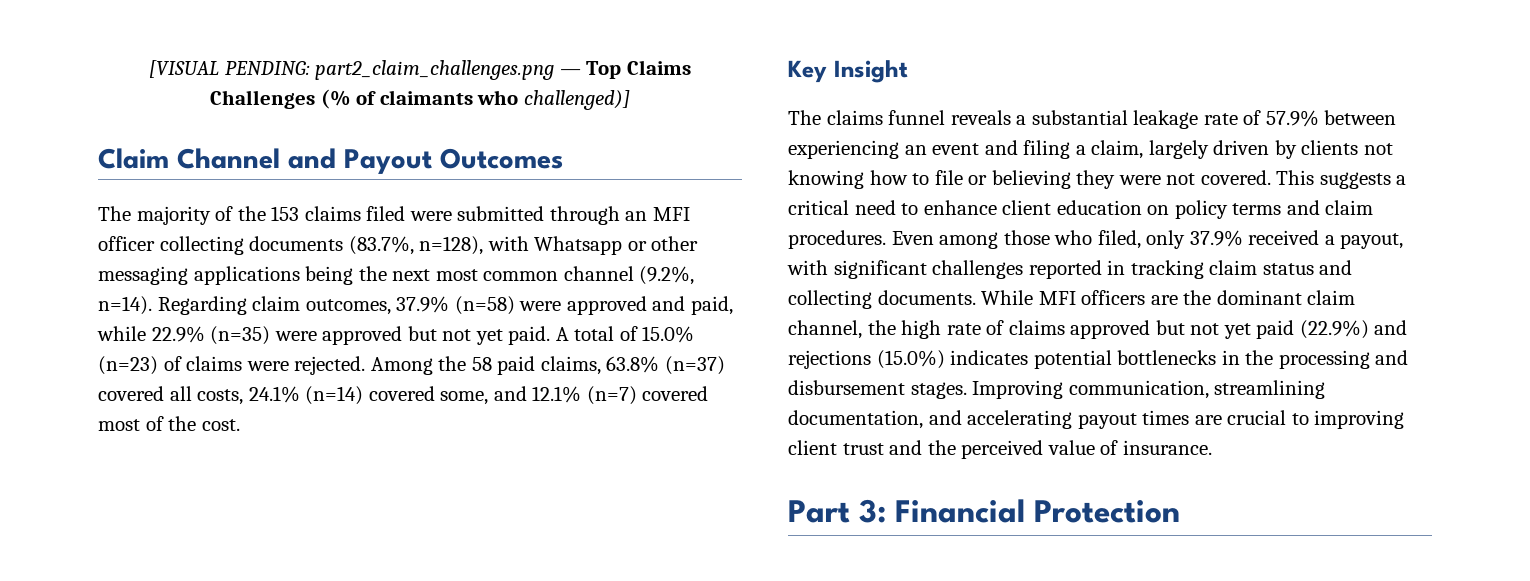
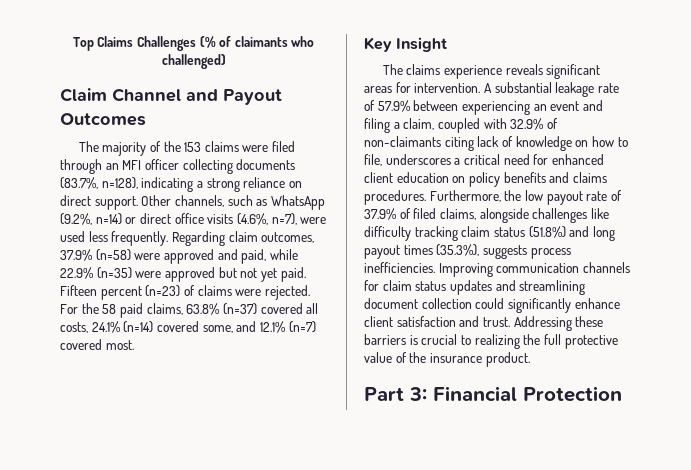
- [VISUAL PENDING: part2_claim_challenges.png — Top Claims Challenges (% of claimants who challenged)]
+ Top Claims Challenges (% of claimants who challenged)
- The majority of the 153 claims filed were submitted through an MFI officer collecting documents (83.7%, n=128), with Whatsapp or other messaging applications being the next most common channel (9.2%, n=14).
+ The majority of the 153 claims were filed through an MFI officer collecting documents (83.7%, n=128), indicating a strong reliance on direct support. Other channels, such as WhatsApp (9.2%, n=14) or direct office visits (4.6%, n=7), were used less frequently.
- A total of 15.0% (n=23) of claims were rejected.
+ Fifteen percent (n=23) of claims were rejected.
- Among the 58 paid claims, 63.8% (n=37) covered all costs, 24.1% (n=14) covered some, and 12.1% (n=7) covered most of the cost.
+ For the 58 paid claims, 63.8% (n=37) covered all costs, 24.1% (n=14) covered some, and 12.1% (n=7) covered most.
- The claims funnel reveals a substantial leakage rate of 57.9% between experiencing an event and filing a claim, largely driven by clients not knowing how to file or believing they were not covered. This suggests a critical need to enhance client education on policy terms and claim procedures. Even among those who filed, only 37.9% received a payout, with significant challenges reported in tracking claim status and collecting documents. While MFI officers are the dominant claim channel, the high rate of claims approved but not yet paid (22.9%) and rejections (15.0%) indicates potential bottlenecks in the processing and disbursement stages. Improving communication, streamlining documentation, and accelerating payout times are crucial to improving client trust and the perceived value of insurance.
+ The claims experience reveals significant areas for intervention. A substantial leakage rate of 57.9% between experiencing an event and filing a claim, coupled with 32.9% of non-claimants citing lack of knowledge on how to file, underscores a critical need for enhanced client education on policy benefits and claims procedures. Furthermore, the low payout rate of 37.9% of filed claims, alongside challenges like difficulty tracking claim status (51.8%) and long payout times (35.3%), suggests process inefficiencies. Improving communication channels for claim status updates and streamlining document collection could significantly enhance client satisfaction and trust. Addressing these barriers is crucial to realizing the full protective value of the insurance product.

